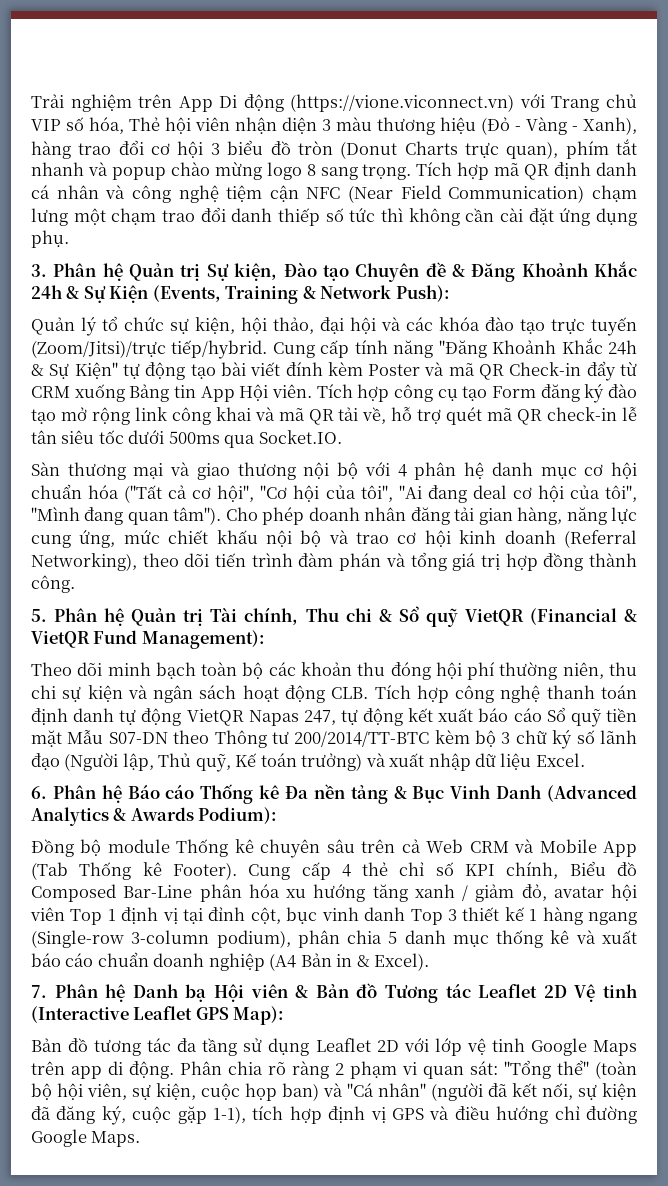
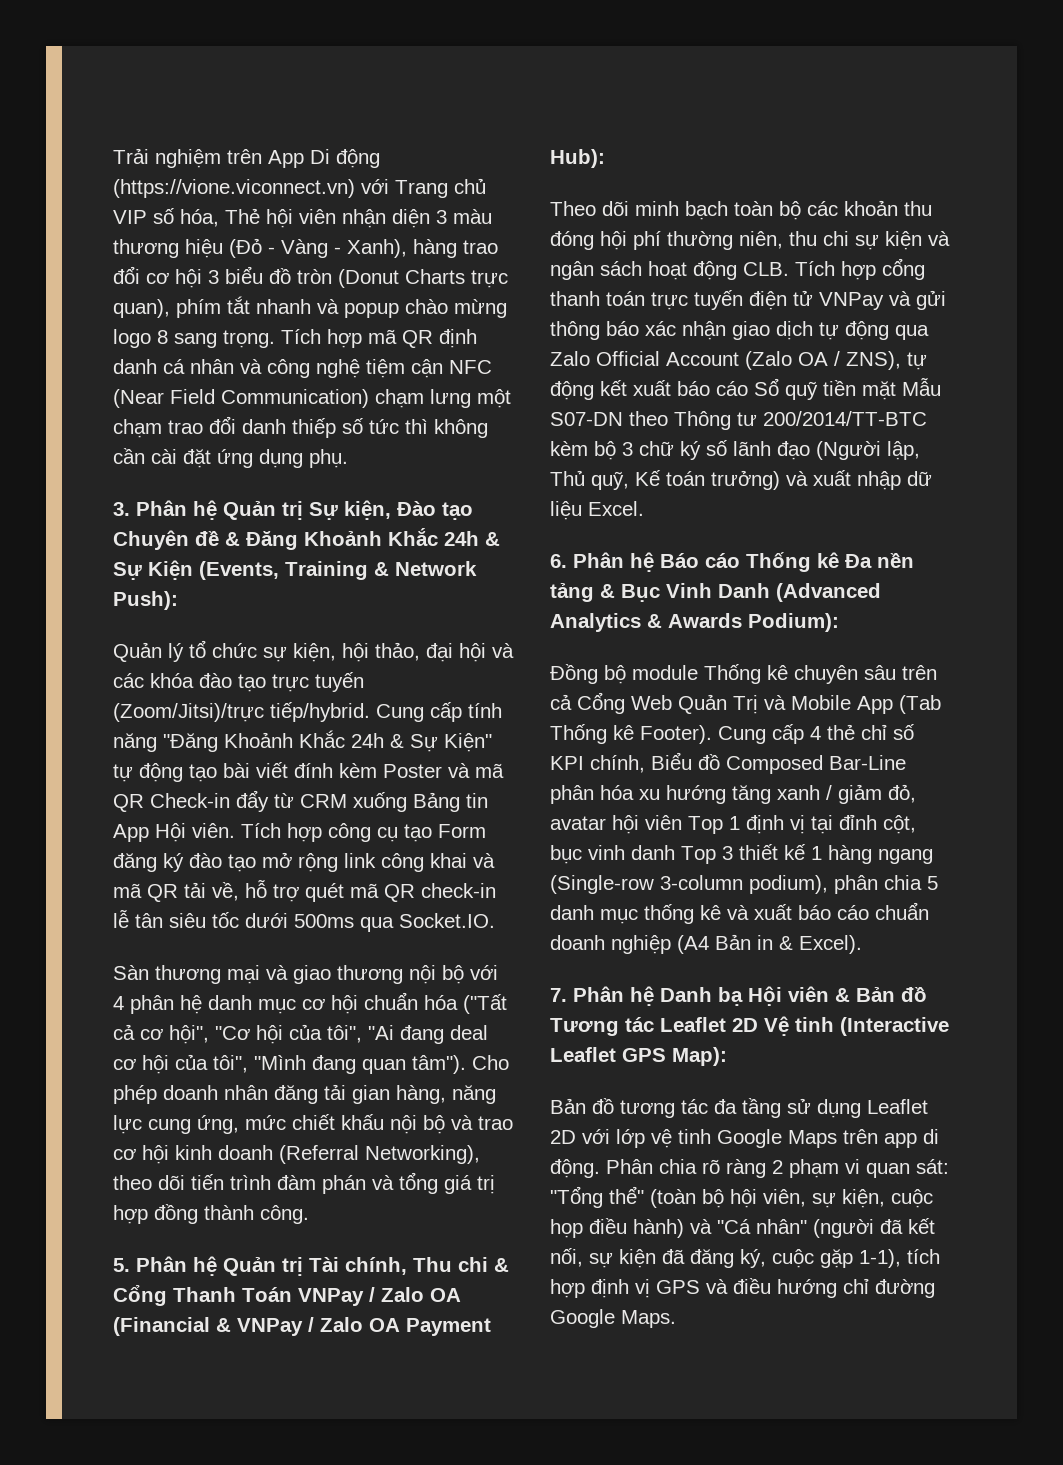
- 5. Phân hệ Quản trị Tài chính, Thu chi & Sổ quỹ VietQR (Financial & VietQR Fund Management):
+ 5. Phân hệ Quản trị Tài chính, Thu chi & Cổng Thanh Toán VNPay / Zalo OA (Financial & VNPay / Zalo OA Payment Hub):
- Theo dõi minh bạch toàn bộ các khoản thu đóng hội phí thường niên, thu chi sự kiện và ngân sách hoạt động CLB. Tích hợp công nghệ thanh toán định danh tự động VietQR Napas 247, tự động kết xuất báo cáo Sổ quỹ tiền mặt Mẫu S07-DN theo Thông tư 200/2014/TT-BTC kèm bộ 3 chữ ký số lãnh đạo (Người lập, Thủ quỹ, Kế toán trưởng) và xuất nhập dữ liệu Excel.
+ Theo dõi minh bạch toàn bộ các khoản thu đóng hội phí thường niên, thu chi sự kiện và ngân sách hoạt động CLB. Tích hợp cổng thanh toán trực tuyến điện tử VNPay và gửi thông báo xác nhận giao dịch tự động qua Zalo Official Account (Zalo OA / ZNS), tự động kết xuất báo cáo Sổ quỹ tiền mặt Mẫu S07-DN theo Thông tư 200/2014/TT-BTC kèm bộ 3 chữ ký số lãnh đạo (Người lập, Thủ quỹ, Kế toán trưởng) và xuất nhập dữ liệu Excel.
- Đồng bộ module Thống kê chuyên sâu trên cả Web CRM và Mobile App (Tab Thống kê Footer).
+ Đồng bộ module Thống kê chuyên sâu trên cả Cổng Web Quản Trị và Mobile App (Tab Thống kê Footer).
- Phân chia rõ ràng 2 phạm vi quan sát: "Tổng thể" (toàn bộ hội viên, sự kiện, cuộc họp ban) và "Cá nhân" (người đã kết nối, sự kiện đã đăng ký, cuộc gặp 1-1), tích hợp định vị GPS và điều hướng chỉ đường Google Maps.
+ Phân chia rõ ràng 2 phạm vi quan sát: "Tổng thể" (toàn bộ hội viên, sự kiện, cuộc họp điều hành) và "Cá nhân" (người đã kết nối, sự kiện đã đăng ký, cuộc gặp 1-1), tích hợp định vị GPS và điều hướng chỉ đường Google Maps.

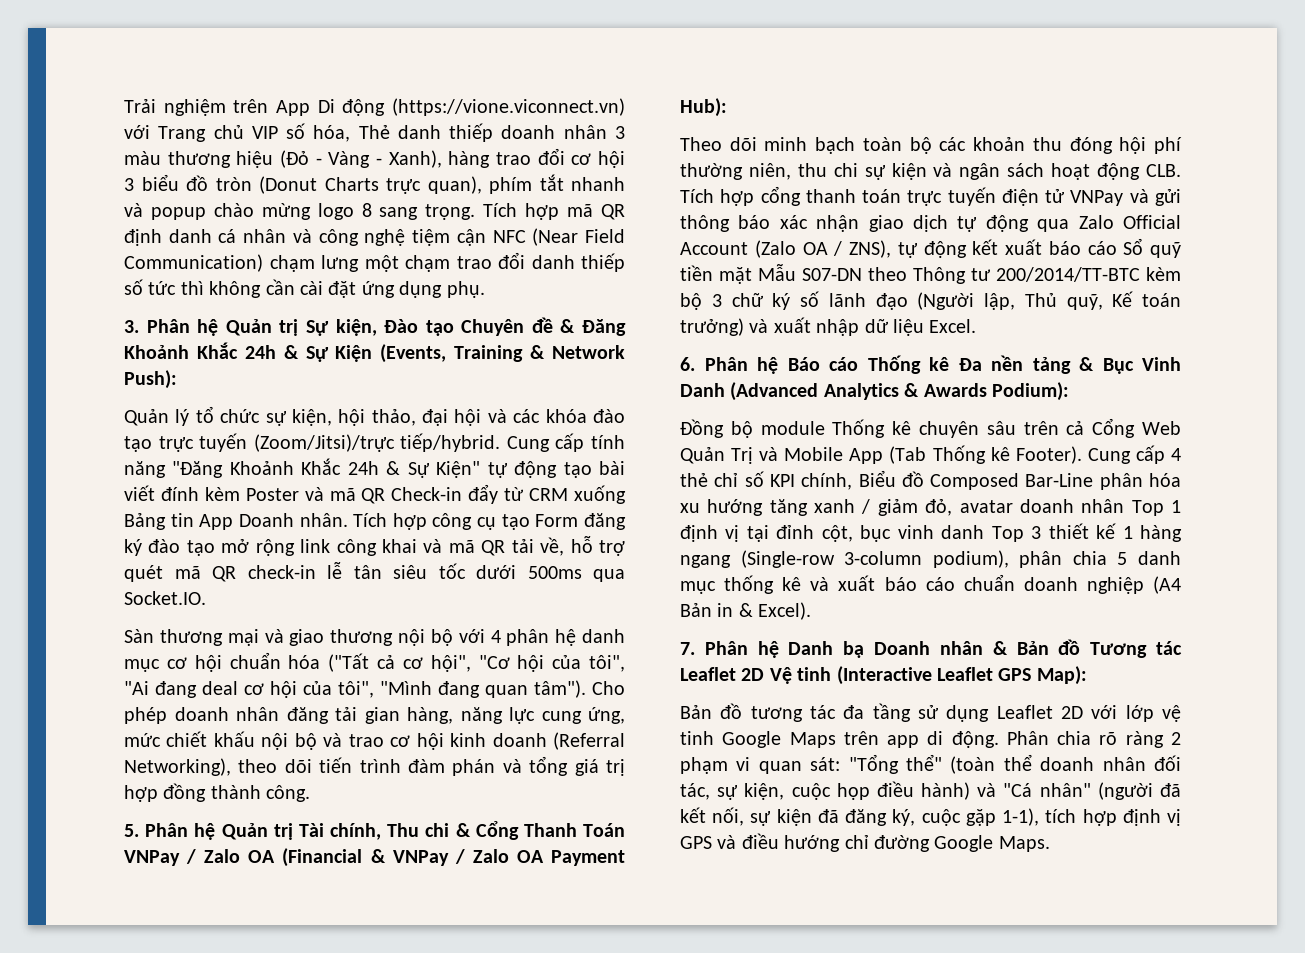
- Trải nghiệm trên App Di động (https://vione.viconnect.vn) với Trang chủ VIP số hóa, Thẻ hội viên nhận diện 3 màu thương hiệu (Đỏ - Vàng - Xanh), hàng trao đổi cơ hội 3 biểu đồ tròn (Donut Charts trực quan), phím tắt nhanh và popup chào mừng logo 8 sang trọng.
+ Trải nghiệm trên App Di động (https://vione.viconnect.vn) với Trang chủ VIP số hóa, Thẻ danh thiếp doanh nhân 3 màu thương hiệu (Đỏ - Vàng - Xanh), hàng trao đổi cơ hội 3 biểu đồ tròn (Donut Charts trực quan), phím tắt nhanh và popup chào mừng logo 8 sang trọng.
- Cung cấp tính năng "Đăng Khoảnh Khắc 24h & Sự Kiện" tự động tạo bài viết đính kèm Poster và mã QR Check-in đẩy từ CRM xuống Bảng tin App Hội viên.
+ Cung cấp tính năng "Đăng Khoảnh Khắc 24h & Sự Kiện" tự động tạo bài viết đính kèm Poster và mã QR Check-in đẩy từ CRM xuống Bảng tin App Doanh nhân.
- Cung cấp 4 thẻ chỉ số KPI chính, Biểu đồ Composed Bar-Line phân hóa xu hướng tăng xanh / giảm đỏ, avatar hội viên Top 1 định vị tại đỉnh cột, bục vinh danh Top 3 thiết kế 1 hàng ngang (Single-row 3-column podium), phân chia 5 danh mục thống kê và xuất báo cáo chuẩn doanh nghiệp (A4 Bản in & Excel).
+ Cung cấp 4 thẻ chỉ số KPI chính, Biểu đồ Composed Bar-Line phân hóa xu hướng tăng xanh / giảm đỏ, avatar doanh nhân Top 1 định vị tại đỉnh cột, bục vinh danh Top 3 thiết kế 1 hàng ngang (Single-row 3-column podium), phân chia 5 danh mục thống kê và xuất báo cáo chuẩn doanh nghiệp (A4 Bản in & Excel).
- 7. Phân hệ Danh bạ Hội viên & Bản đồ Tương tác Leaflet 2D Vệ tinh (Interactive Leaflet GPS Map):
+ 7. Phân hệ Danh bạ Doanh nhân & Bản đồ Tương tác Leaflet 2D Vệ tinh (Interactive Leaflet GPS Map):
- Phân chia rõ ràng 2 phạm vi quan sát: "Tổng thể" (toàn bộ hội viên, sự kiện, cuộc họp điều hành) và "Cá nhân" (người đã kết nối, sự kiện đã đăng ký, cuộc gặp 1-1), tích hợp định vị GPS và điều hướng chỉ đường Google Maps.
+ Phân chia rõ ràng 2 phạm vi quan sát: "Tổng thể" (toàn thể doanh nhân đối tác, sự kiện, cuộc họp điều hành) và "Cá nhân" (người đã kết nối, sự kiện đã đăng ký, cuộc gặp 1-1), tích hợp định vị GPS và điều hướng chỉ đường Google Maps.

